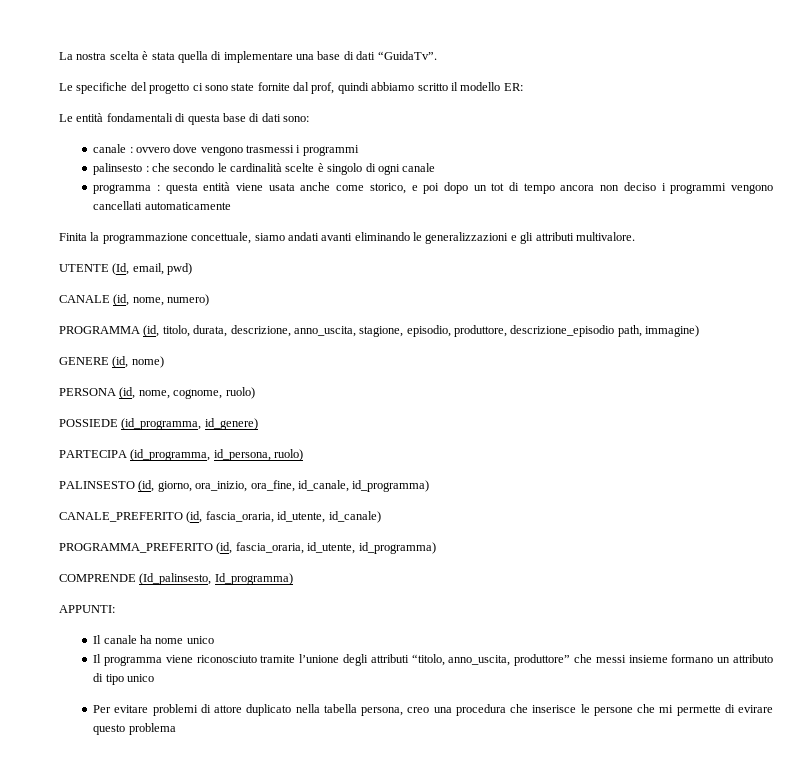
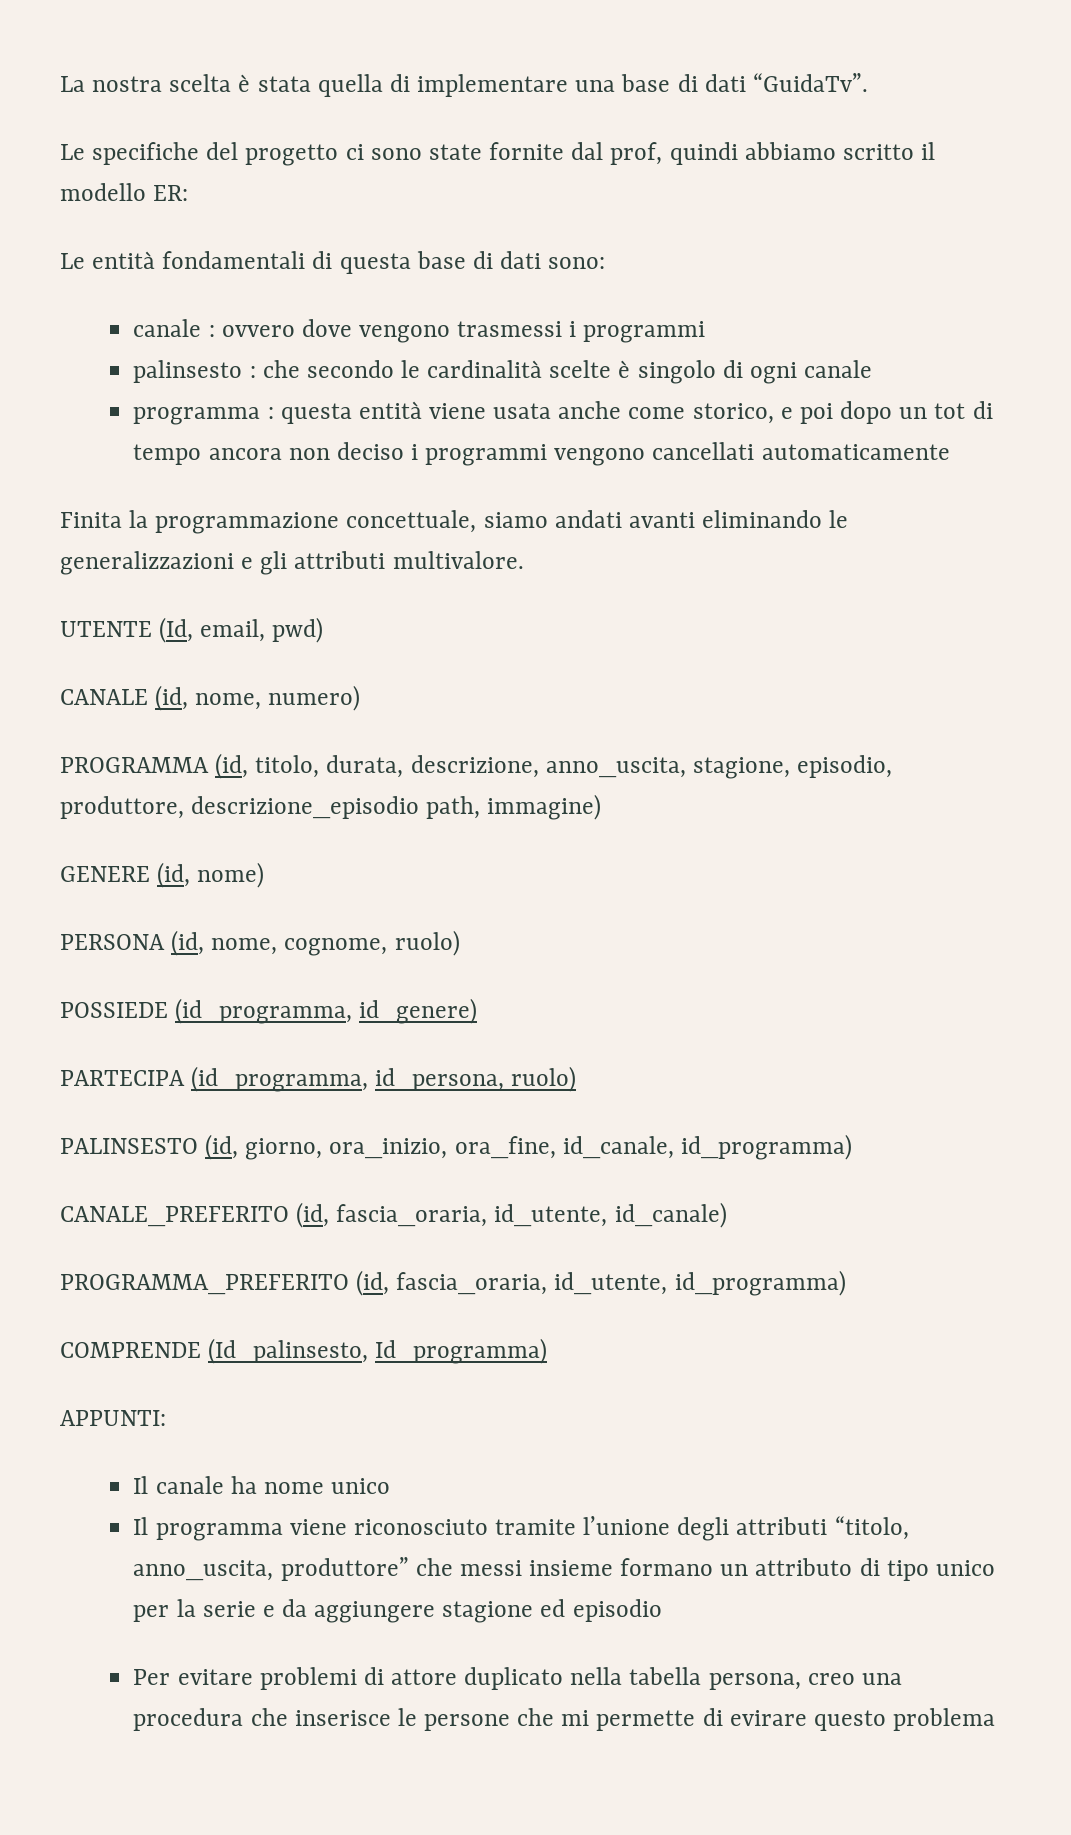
- Il programma viene riconosciuto tramite l’unione degli attributi “titolo, anno_uscita, produttore” che messi insieme formano un attributo di tipo unico
+ Il programma viene riconosciuto tramite l’unione degli attributi “titolo, anno_uscita, produttore” che messi insieme formano un attributo di tipo unico per la serie e da aggiungere stagione ed episodio

